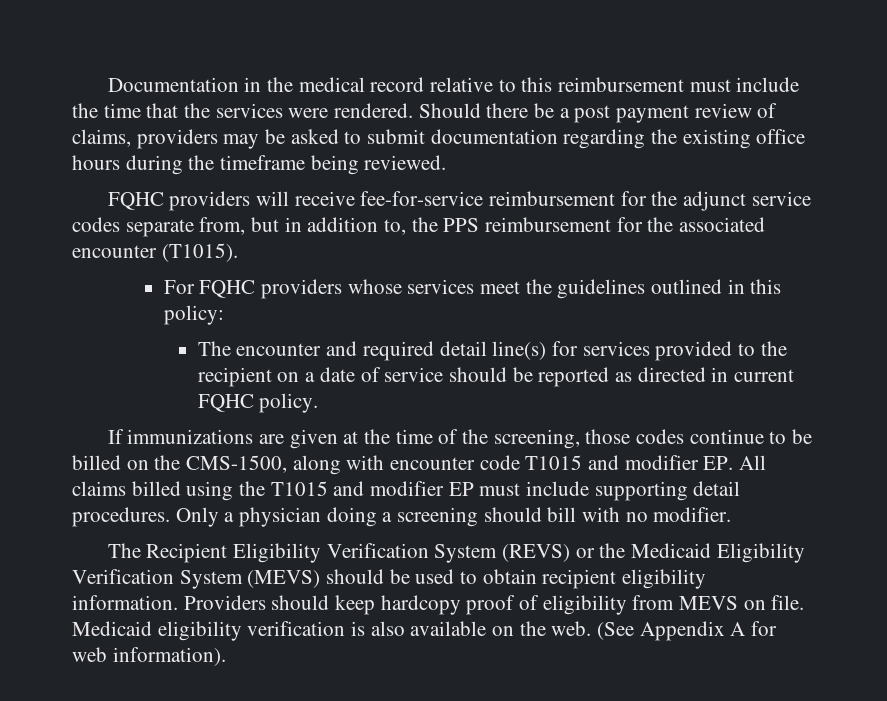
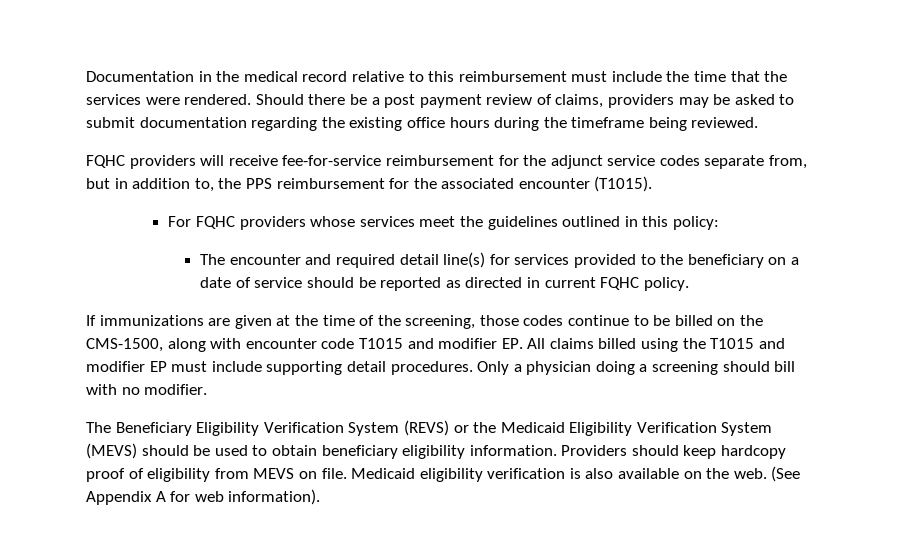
- The encounter and required detail line(s) for services provided to the recipient on a date of service should be reported as directed in current FQHC policy.
+ The encounter and required detail line(s) for services provided to the beneficiary on a date of service should be reported as directed in current FQHC policy.
- The Recipient Eligibility Verification System (REVS) or the Medicaid Eligibility Verification System (MEVS) should be used to obtain recipient eligibility information.
+ The Beneficiary Eligibility Verification System (REVS) or the Medicaid Eligibility Verification System (MEVS) should be used to obtain beneficiary eligibility information.

